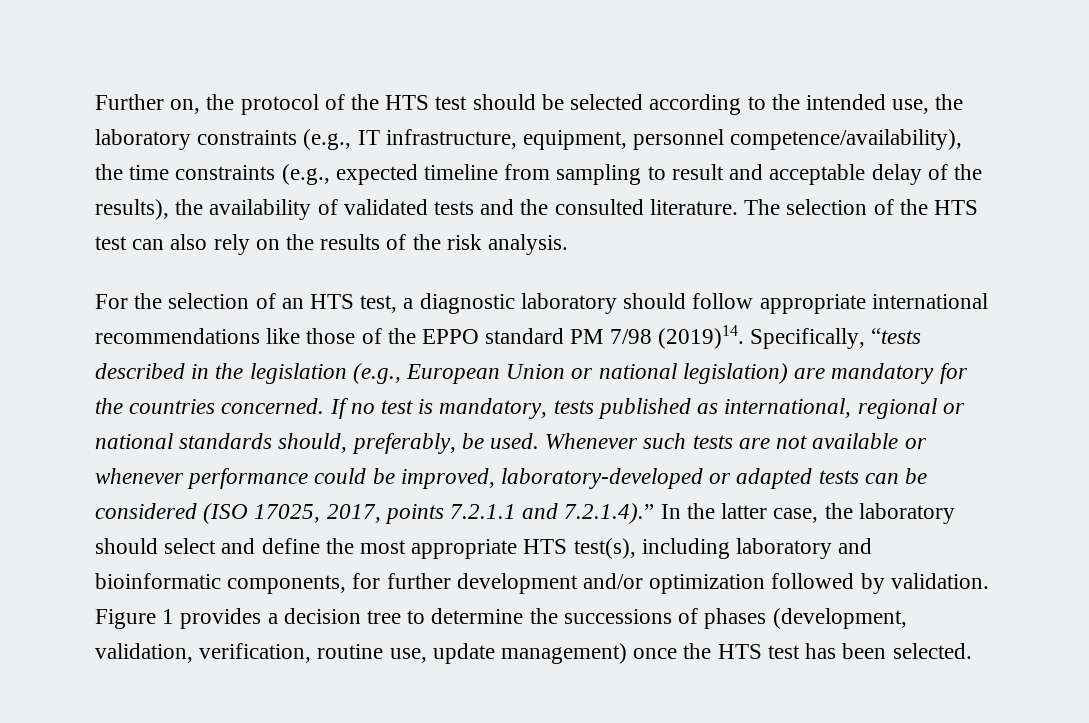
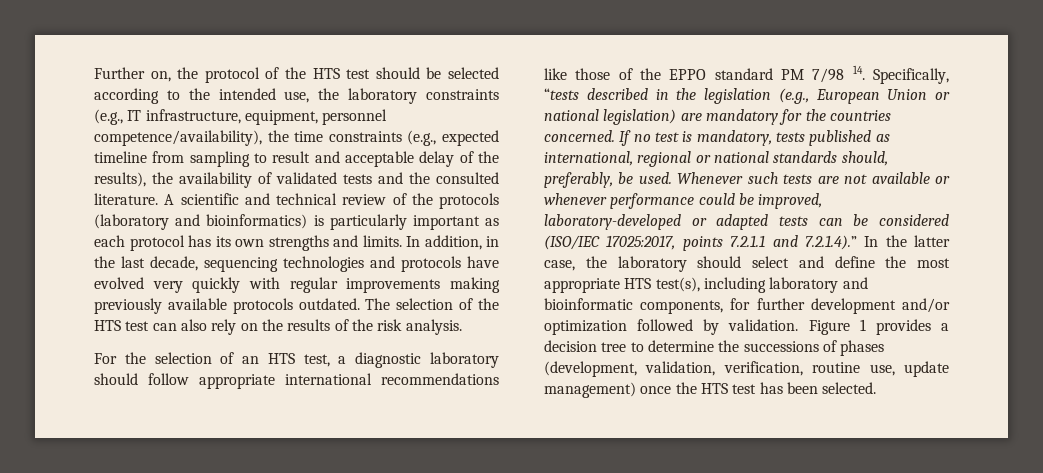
+ A scientific and technical review of the protocols (laboratory and bioinformatics) is particularly important as each protocol has its own strengths and limits. In addition, in the last decade, sequencing technologies and protocols have evolved very quickly with regular improvements making previously available protocols outdated.
- For the selection of an HTS test, a diagnostic laboratory should follow appropriate international recommendations like those of the EPPO standard PM 7/98 (2019)14. Specifically, “tests described in the legislation (e.g., European Union or national legislation) are mandatory for the countries concerned.
+ For the selection of an HTS test, a diagnostic laboratory should follow appropriate international recommendations like those of the EPPO standard PM 7/98 14. Specifically, “tests described in the legislation (e.g., European Union or national legislation) are mandatory for the countries concerned.
- Whenever such tests are not available or whenever performance could be improved, laboratory-developed or adapted tests can be considered (ISO 17025, 2017, points 7.2.1.1 and 7.2.1.4).” In the latter case, the laboratory should select and define the most appropriate HTS test(s), including laboratory and bioinformatic components, for further development and/or optimization followed by validation.
+ Whenever such tests are not available or whenever performance could be improved, laboratory-developed or adapted tests can be considered (ISO/IEC 17025:2017, points 7.2.1.1 and 7.2.1.4).” In the latter case, the laboratory should select and define the most appropriate HTS test(s), including laboratory and bioinformatic components, for further development and/or optimization followed by validation.

